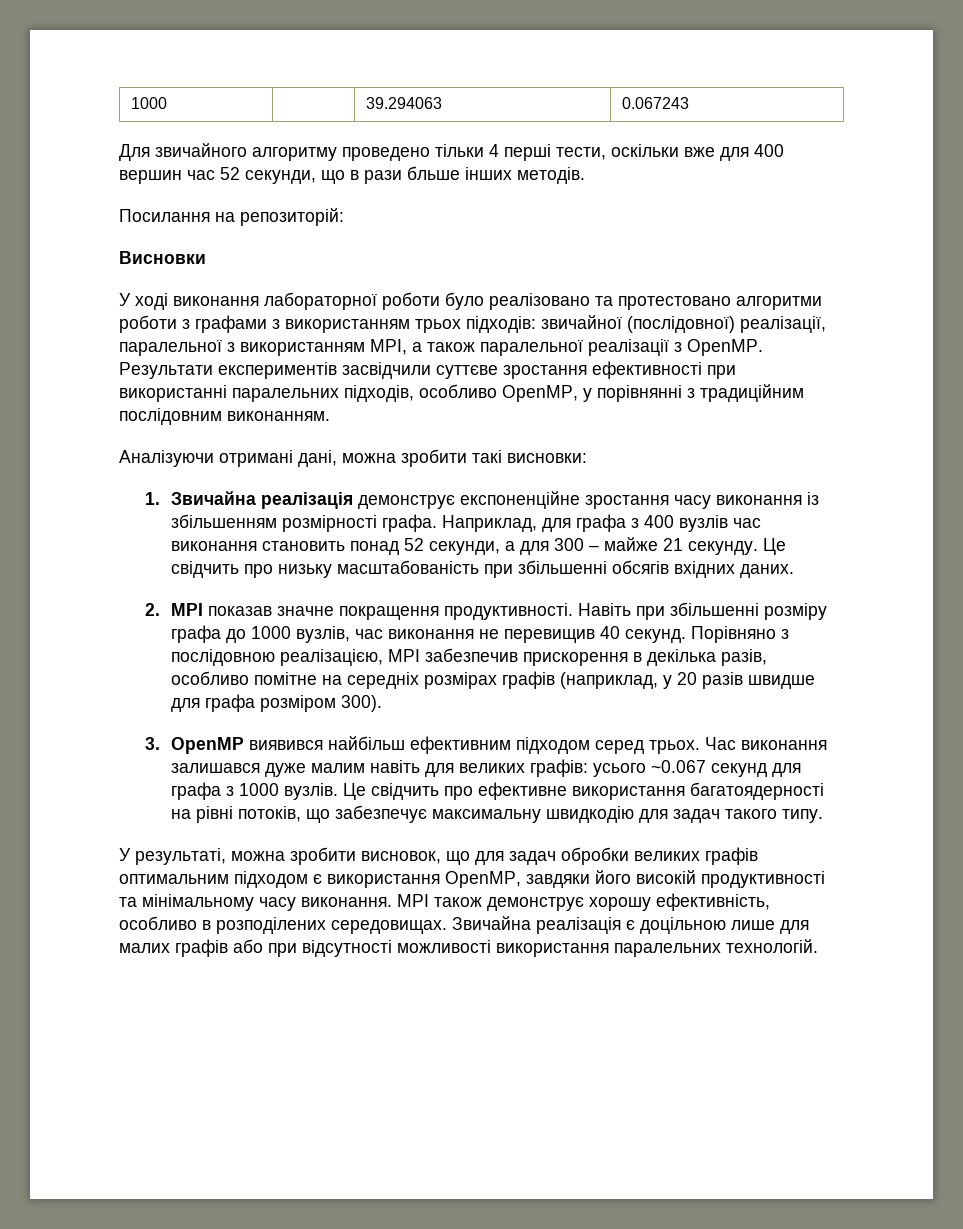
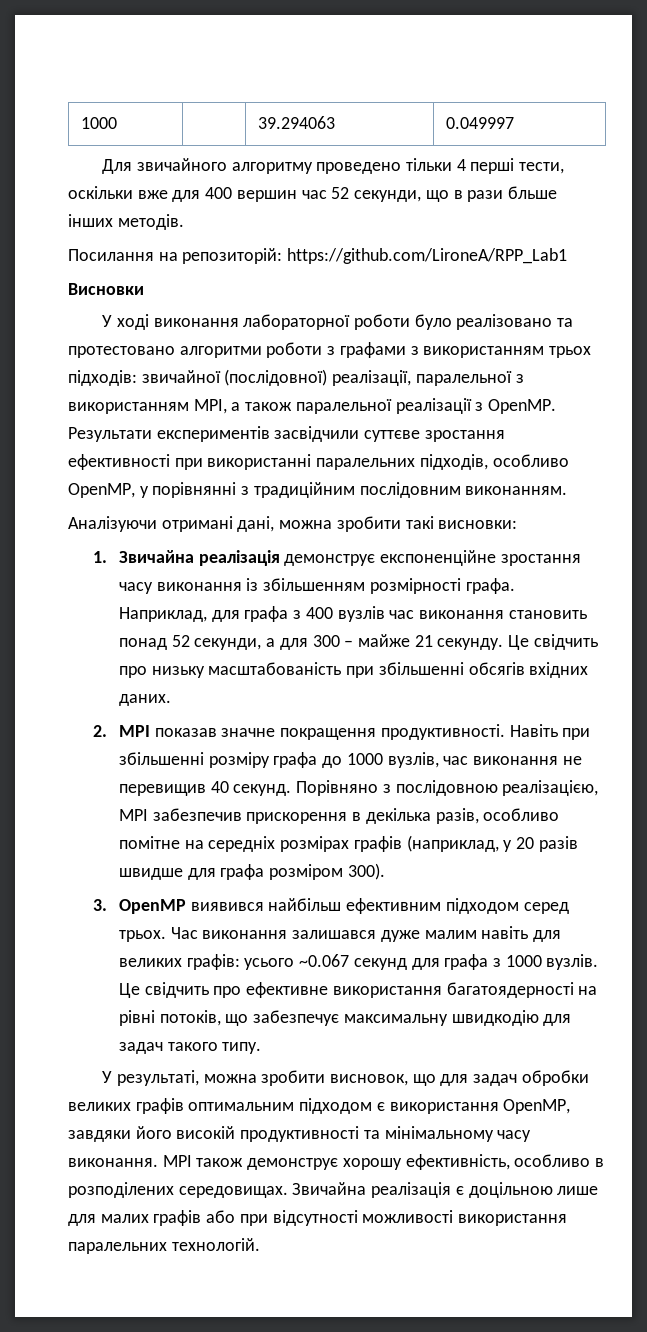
- 1000 | | 39.294063 | 0.067243
+ 1000 | | 39.294063 | 0.049997
- Посилання на репозиторій:
+ Посилання на репозиторій: https://github.com/LironeA/RPP_Lab1

